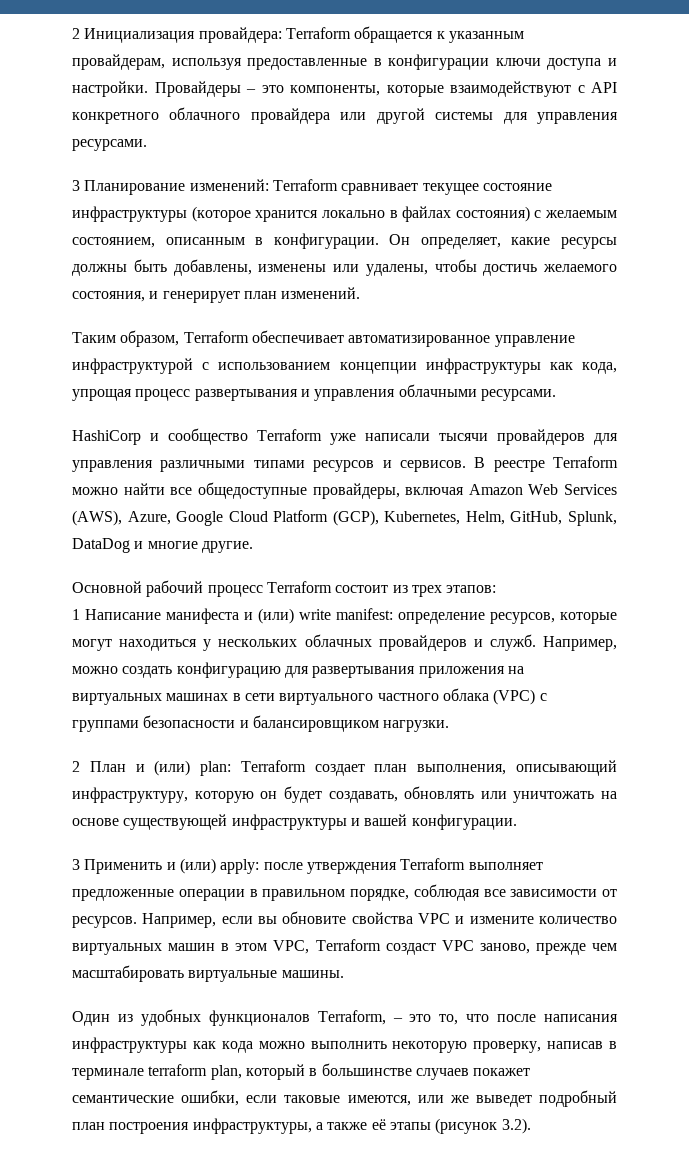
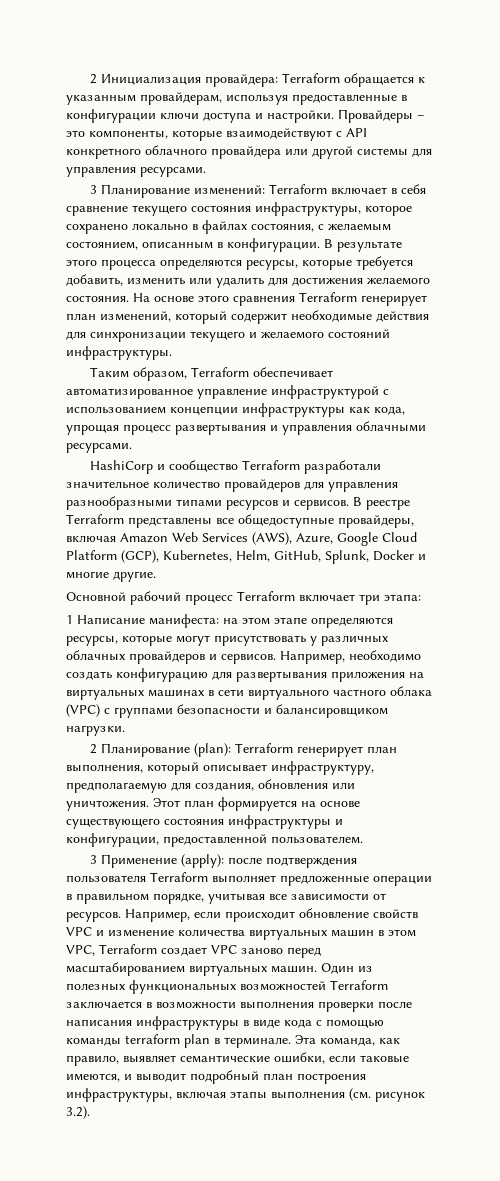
- 3 Планирование изменений: Terraform сравнивает текущее состояние инфраструктуры (которое хранится локально в файлах состояния) с желаемым состоянием, описанным в конфигурации.
+ 3 Планирование изменений: Terraform включает в себя сравнение текущего состояния инфраструктуры, которое сохранено локально в файлах состояния, с желаемым состоянием, описанным в конфигурации.
- Он определяет, какие ресурсы должны быть добавлены, изменены или удалены, чтобы достичь желаемого состояния, и генерирует план изменений.
+ В результате этого процесса определяются ресурсы, которые требуется добавить, изменить или удалить для достижения желаемого состояния. На основе этого сравнения Terraform генерирует план изменений, который содержит необходимые действия для синхронизации текущего и желаемого состояний инфраструктуры.
- HashiCorp и сообщество Terraform уже написали тысячи провайдеров для управления различными типами ресурсов и сервисов.
+ HashiCorp и сообщество Terraform разработали значительное количество провайдеров для управления разнообразными типами ресурсов и сервисов.
- В реестре Terraform можно найти все общедоступные провайдеры, включая Amazon Web Services (AWS), Azure, Google Cloud Platform (GCP), Kubernetes, Helm, GitHub, Splunk, DataDog и многие другие.
+ В реестре Terraform представлены все общедоступные провайдеры, включая Amazon Web Services (AWS), Azure, Google Cloud Platform (GCP), Kubernetes, Helm, GitHub, Splunk, Docker и многие другие.
- Основной рабочий процесс Terraform состоит из трех этапов:
- 1 Написание манифеста и (или) write manifest: определение ресурсов, которые могут находиться у нескольких облачных провайдеров и служб. Например, можно создать конфигурацию для развертывания приложения на виртуальных машинах в сети виртуального частного облака (VPC) с группами безопасности и балансировщиком нагрузки.
+ Основной рабочий процесс Terraform включает три этапа:
+ 1 Написание манифеста: на этом этапе определяются ресурсы, которые могут присутствовать у различных облачных провайдеров и сервисов. Например, необходимо создать конфигурацию для развертывания приложения на виртуальных машинах в сети виртуального частного облака (VPC) с группами безопасности и балансировщиком нагрузки.
- 2 План и (или) plan: Terraform создает план выполнения, описывающий инфраструктуру, которую он будет создавать, обновлять или уничтожать на основе существующей инфраструктуры и вашей конфигурации.
- 3 Применить и (или) apply: после утверждения Terraform выполняет предложенные операции в правильном порядке, соблюдая все зависимости от ресурсов.
+ 2 Планирование (plan): Terraform генерирует план выполнения, который описывает инфраструктуру, предполагаемую для создания, обновления или уничтожения. Этот план формируется на основе существующего состояния инфраструктуры и конфигурации, предоставленной пользователем.
+ 3 Применение (apply): после подтверждения пользователя Terraform выполняет предложенные операции в правильном порядке, учитывая все зависимости от ресурсов.
- Например, если вы обновите свойства VPC и измените количество виртуальных машин в этом VPC, Terraform создаст VPC заново, прежде чем масштабировать виртуальные машины.
- Один из удобных функционалов Terraform, – это то, что после написания инфраструктуры как кода можно выполнить некоторую проверку, написав в терминале terraform plan, который в большинстве случаев покажет семантические ошибки, если таковые имеются, или же выведет подробный план построения инфраструктуры, а также её этапы (рисунок 3.2).
+ Например, если происходит обновление свойств VPC и изменение количества виртуальных машин в этом VPC, Terraform создает VPC заново перед масштабированием виртуальных машин. Один из полезных функциональных возможностей Terraform заключается в возможности выполнения проверки после написания инфраструктуры в виде кода с помощью команды terraform plan в терминале. Эта команда, как правило, выявляет семантические ошибки, если таковые имеются, и выводит подробный план построения инфраструктуры, включая этапы выполнения (см. рисунок 3.2).

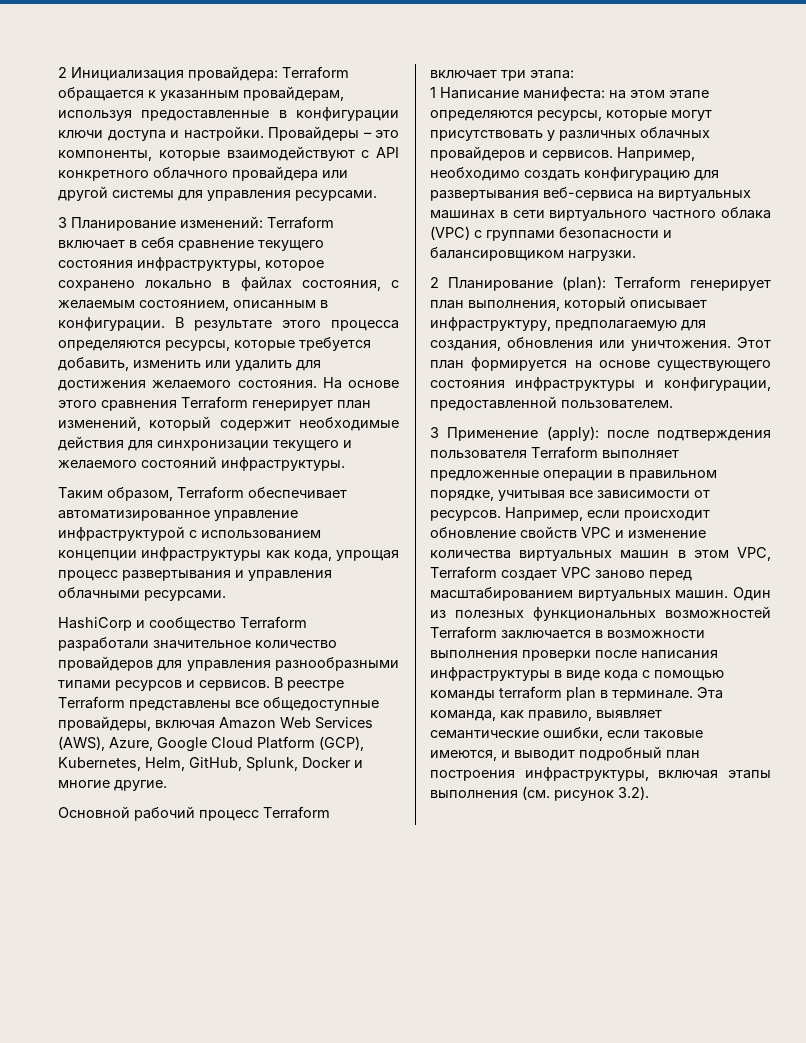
- Например, необходимо создать конфигурацию для развертывания приложения на виртуальных машинах в сети виртуального частного облака (VPC) с группами безопасности и балансировщиком нагрузки.
+ Например, необходимо создать конфигурацию для развертывания веб-сервиса на виртуальных машинах в сети виртуального частного облака (VPC) с группами безопасности и балансировщиком нагрузки.

